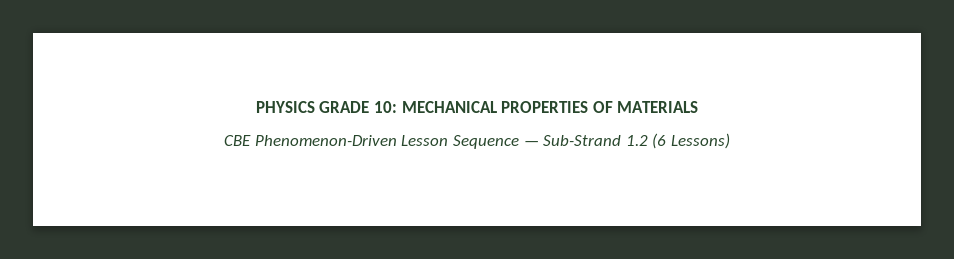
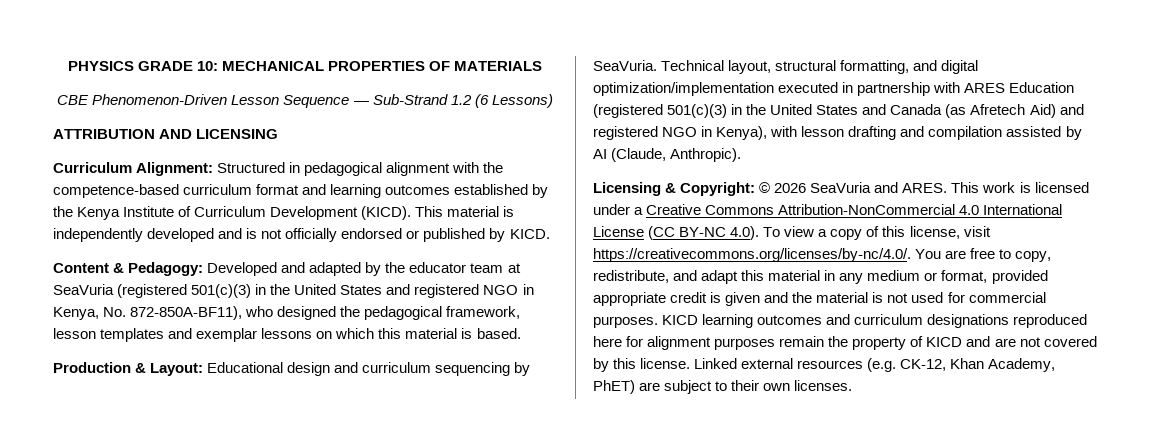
+ ATTRIBUTION AND LICENSING
+ Curriculum Alignment: Structured in pedagogical alignment with the competence-based curriculum format and learning outcomes established by the Kenya Institute of Curriculum Development (KICD). This material is independently developed and is not officially endorsed or published by KICD.
+ Content & Pedagogy: Developed and adapted by the educator team at SeaVuria (registered 501(c)(3) in the United States and registered NGO in Kenya, No. 872-850A-BF11), who designed the pedagogical framework, lesson templates and exemplar lessons on which this material is based.
+ Production & Layout: Educational design and curriculum sequencing by SeaVuria. Technical layout, structural formatting, and digital optimization/implementation executed in partnership with ARES Education (registered 501(c)(3) in the United States and Canada (as Afretech Aid) and registered NGO in Kenya), with lesson drafting and compilation assisted by AI (Claude, Anthropic).
+ Licensing & Copyright: © 2026 SeaVuria and ARES. This work is licensed under a Creative Commons Attribution-NonCommercial 4.0 International License (CC BY-NC 4.0). To view a copy of this license, visit https://creativecommons.org/licenses/by-nc/4.0/. You are free to copy, redistribute, and adapt this material in any medium or format, provided appropriate credit is given and the material is not used for commercial purposes. KICD learning outcomes and curriculum designations reproduced here for alignment purposes remain the property of KICD and are not covered by this license. Linked external resources (e.g. CK-12, Khan Academy, PhET) are subject to their own licenses.

